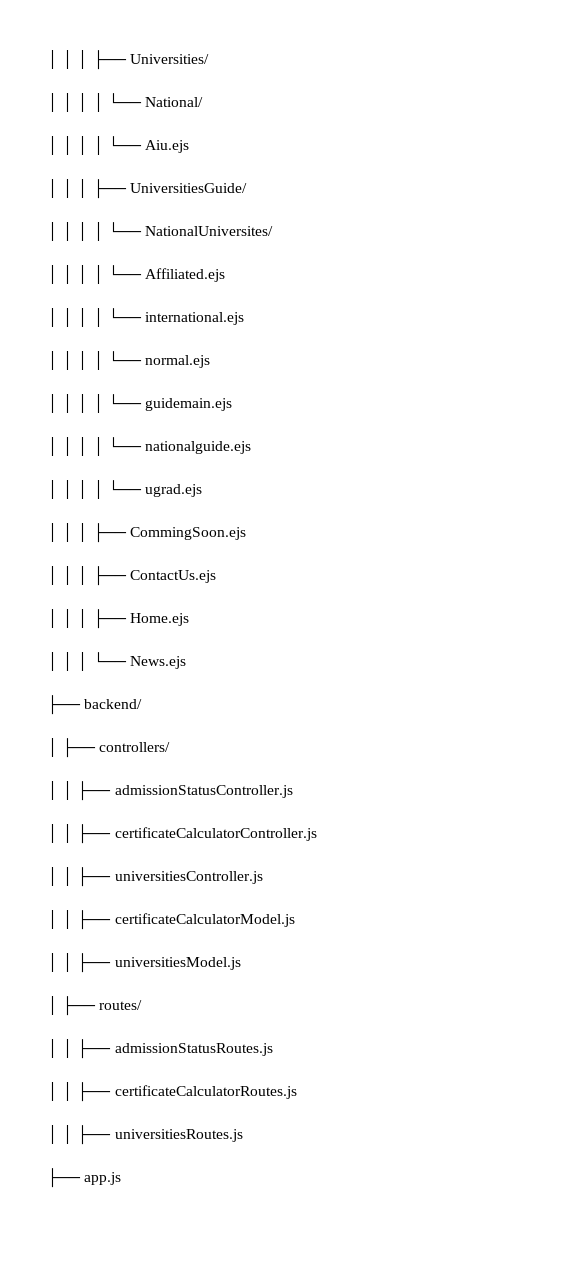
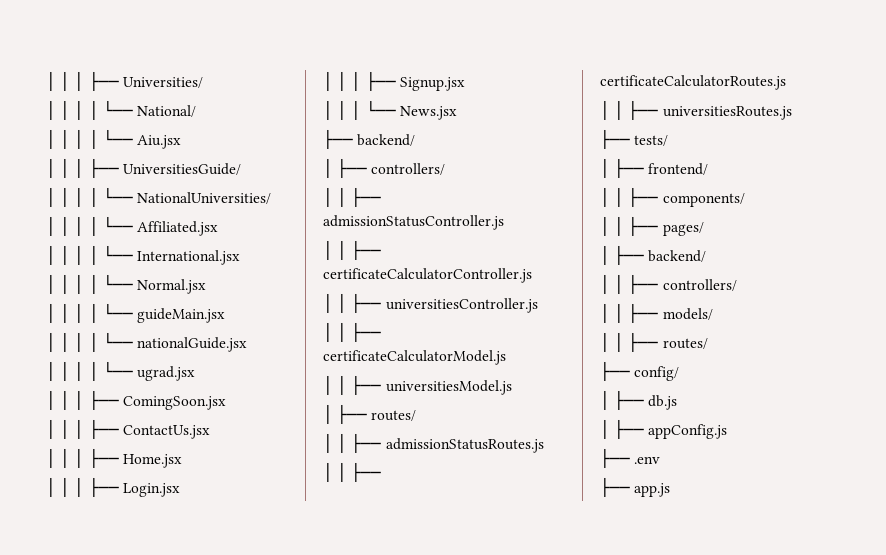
- │ │ │ │ └── Aiu.ejs
+ │ │ │ │ └── Aiu.jsx
- │ │ │ │ └── NationalUniversites/
- │ │ │ │ └── Affiliated.ejs
- │ │ │ │ └── international.ejs
- │ │ │ │ └── normal.ejs
- │ │ │ │ └── guidemain.ejs
- │ │ │ │ └── nationalguide.ejs
- │ │ │ │ └── ugrad.ejs
- │ │ │ ├── CommingSoon.ejs
- │ │ │ ├── ContactUs.ejs
- │ │ │ ├── Home.ejs
- │ │ │ └── News.ejs
+ │ │ │ │ └── NationalUniversities/
+ │ │ │ │ └── Affiliated.jsx
+ │ │ │ │ └── International.jsx
+ │ │ │ │ └── Normal.jsx
+ │ │ │ │ └── guideMain.jsx
+ │ │ │ │ └── nationalGuide.jsx
+ │ │ │ │ └── ugrad.jsx
+ │ │ │ ├── ComingSoon.jsx
+ │ │ │ ├── ContactUs.jsx
+ │ │ │ ├── Home.jsx
+ │ │ │ ├── Login.jsx
+ │ │ │ ├── Signup.jsx
+ │ │ │ └── News.jsx
+ ├── tests/
+ │ ├── frontend/
+ │ │ ├── components/
+ │ │ ├── pages/
+ │ ├── backend/
+ │ │ ├── controllers/
+ │ │ ├── models/
+ │ │ ├── routes/
+ ├── config/
+ │ ├── db.js
+ │ ├── appConfig.js
+ ├── .env

